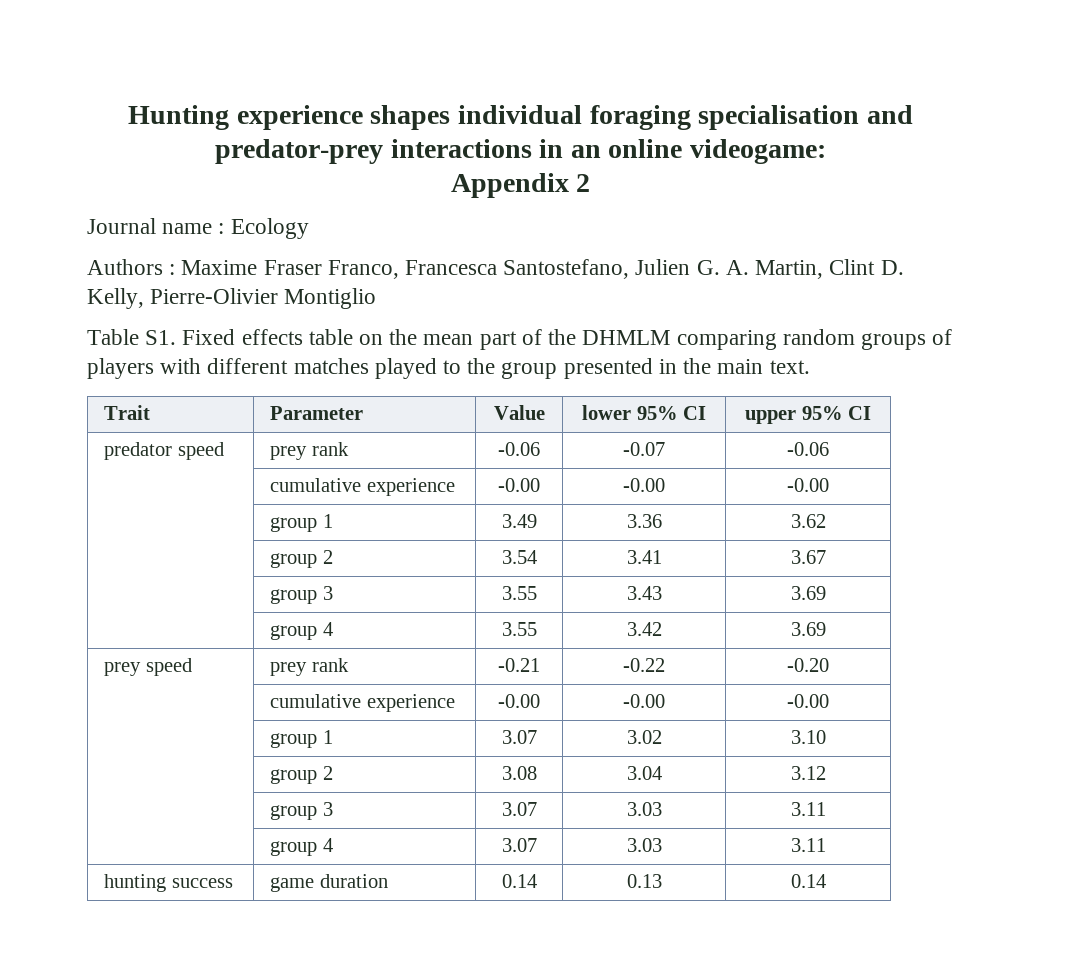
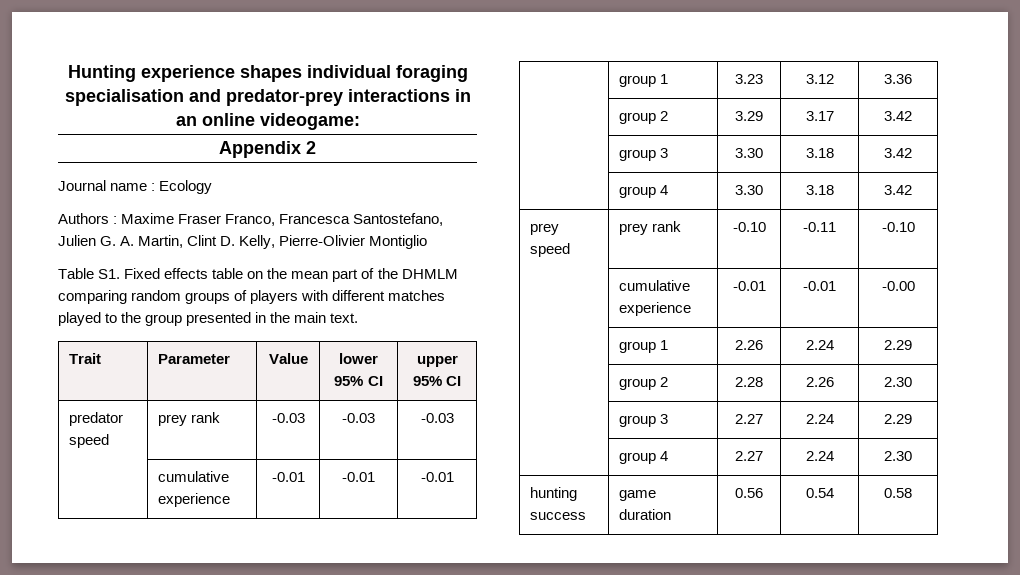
- predator speed | prey rank | -0.06 | -0.07 | -0.06
- | cumulative experience | -0.00 | -0.00 | -0.00
- | group 1 | 3.49 | 3.36 | 3.62
- | group 2 | 3.54 | 3.41 | 3.67
- | group 3 | 3.55 | 3.43 | 3.69
- | group 4 | 3.55 | 3.42 | 3.69
- prey speed | prey rank | -0.21 | -0.22 | -0.20
- | cumulative experience | -0.00 | -0.00 | -0.00
- | group 1 | 3.07 | 3.02 | 3.10
- | group 2 | 3.08 | 3.04 | 3.12
- | group 3 | 3.07 | 3.03 | 3.11
- | group 4 | 3.07 | 3.03 | 3.11
+ predator speed | prey rank | -0.03 | -0.03 | -0.03
+ | cumulative experience | -0.01 | -0.01 | -0.01
+ | group 1 | 3.23 | 3.12 | 3.36
+ | group 2 | 3.29 | 3.17 | 3.42
+ | group 3 | 3.30 | 3.18 | 3.42
+ | group 4 | 3.30 | 3.18 | 3.42
+ prey speed | prey rank | -0.10 | -0.11 | -0.10
+ | cumulative experience | -0.01 | -0.01 | -0.00
+ | group 1 | 2.26 | 2.24 | 2.29
+ | group 2 | 2.28 | 2.26 | 2.30
+ | group 3 | 2.27 | 2.24 | 2.29
+ | group 4 | 2.27 | 2.24 | 2.30
- hunting success | game duration | 0.14 | 0.13 | 0.14
+ hunting success | game duration | 0.56 | 0.54 | 0.58

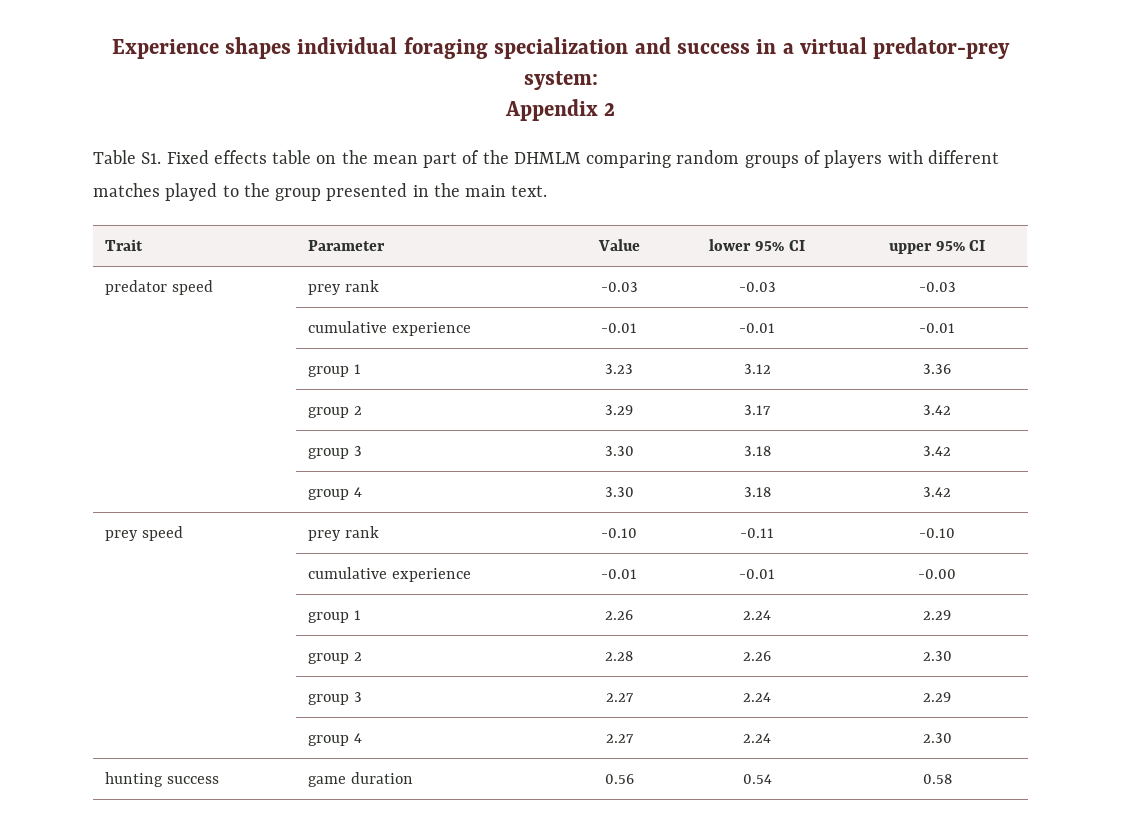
- Hunting experience shapes individual foraging specialisation and predator-prey interactions in an online videogame:
+ Experience shapes individual foraging specialization and success in a virtual predator-prey system:
  Appendix 2
- Journal name : Ecology
- Authors : Maxime Fraser Franco, Francesca Santostefano, Julien G. A. Martin, Clint D. Kelly, Pierre-Olivier Montiglio

